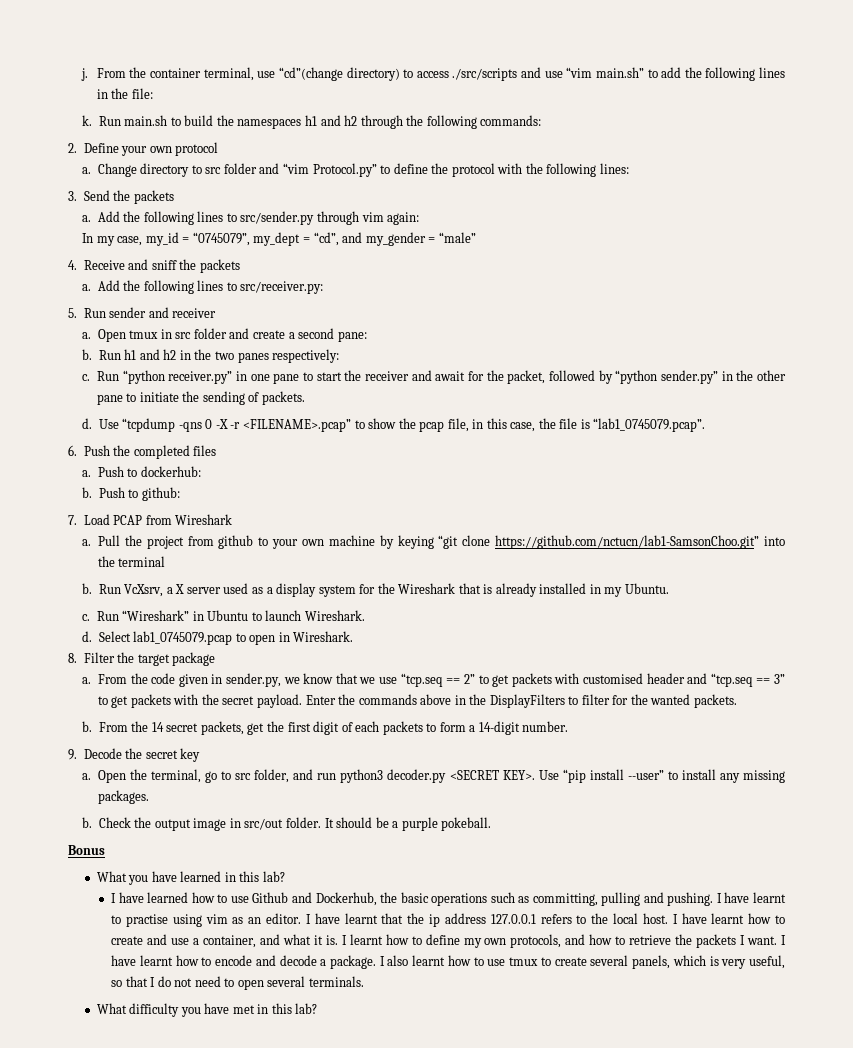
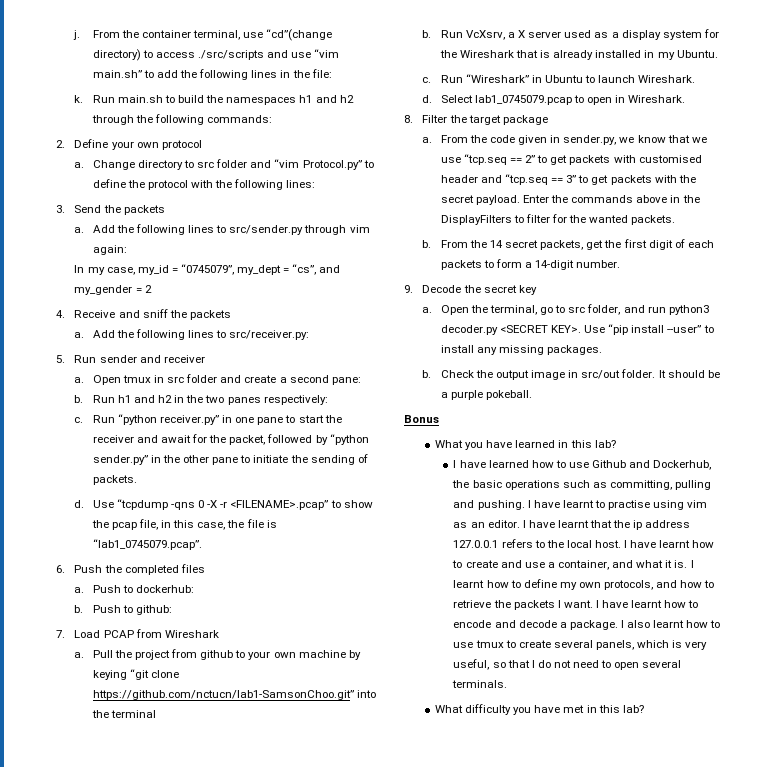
- In my case, my_id = “0745079”, my_dept = “cd”, and my_gender = “male”
+ In my case, my_id = “0745079”, my_dept = “cs”, and my_gender = 2

